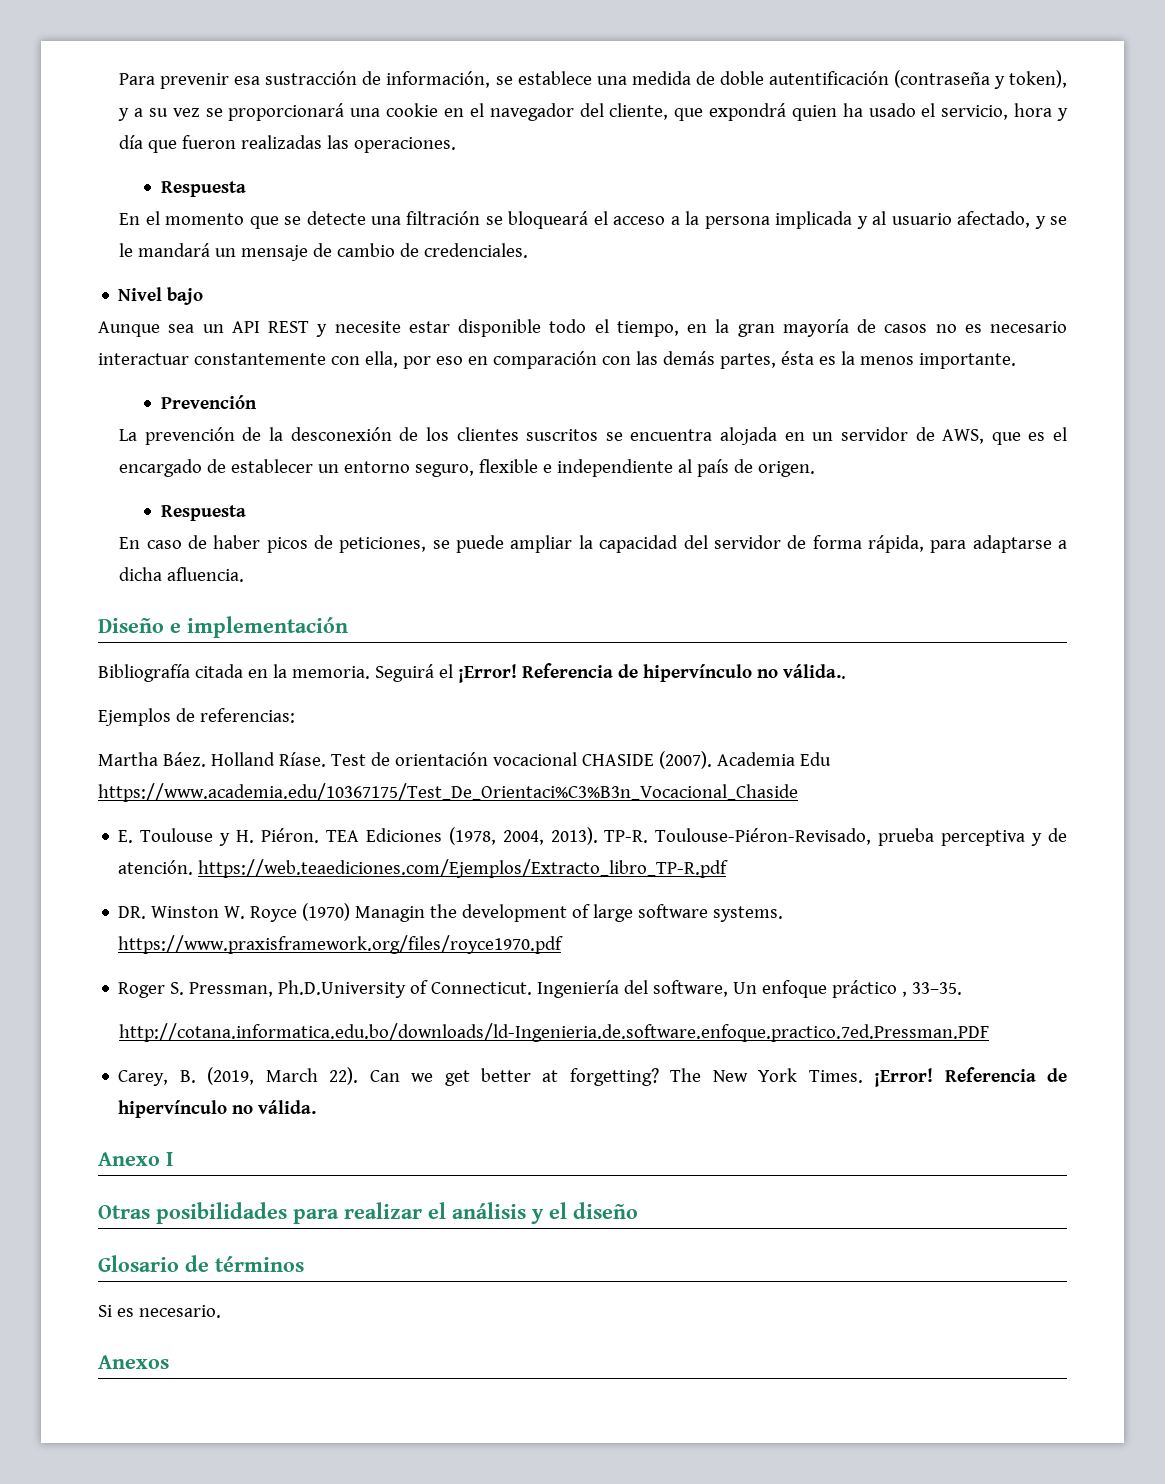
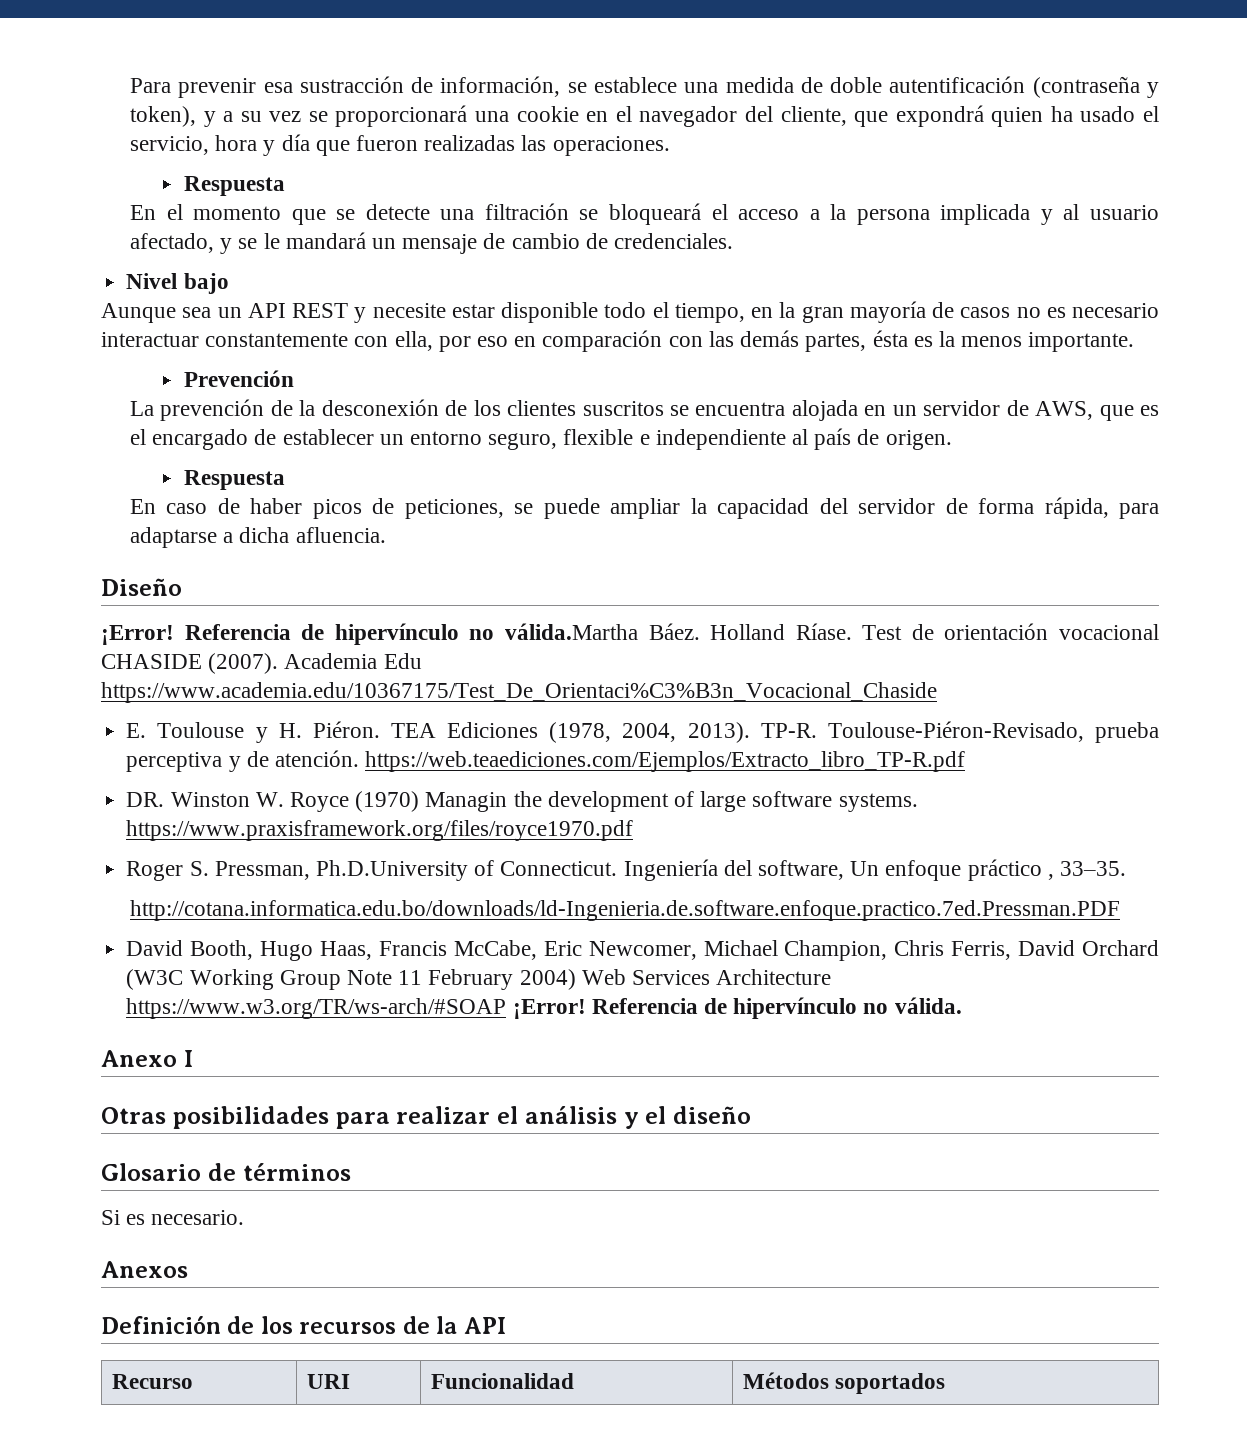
- Diseño e implementación
- Bibliografía citada en la memoria. Seguirá el ¡Error! Referencia de hipervínculo no válida..
- Ejemplos de referencias:
- Martha Báez.
+ Diseño
+ ¡Error! Referencia de hipervínculo no válida.Martha Báez.
- Carey, B. (2019, March 22). Can we get better at forgetting? The New York Times. ¡Error!
+ David Booth, Hugo Haas, Francis McCabe, Eric Newcomer, Michael Champion, Chris Ferris, David Orchard (W3C Working Group Note 11 February 2004) Web Services Architecture https://www.w3.org/TR/ws-arch/#SOAP ¡Error!
+ Definición de los recursos de la API
+ Recurso | URI | Funcionalidad | Métodos soportados

